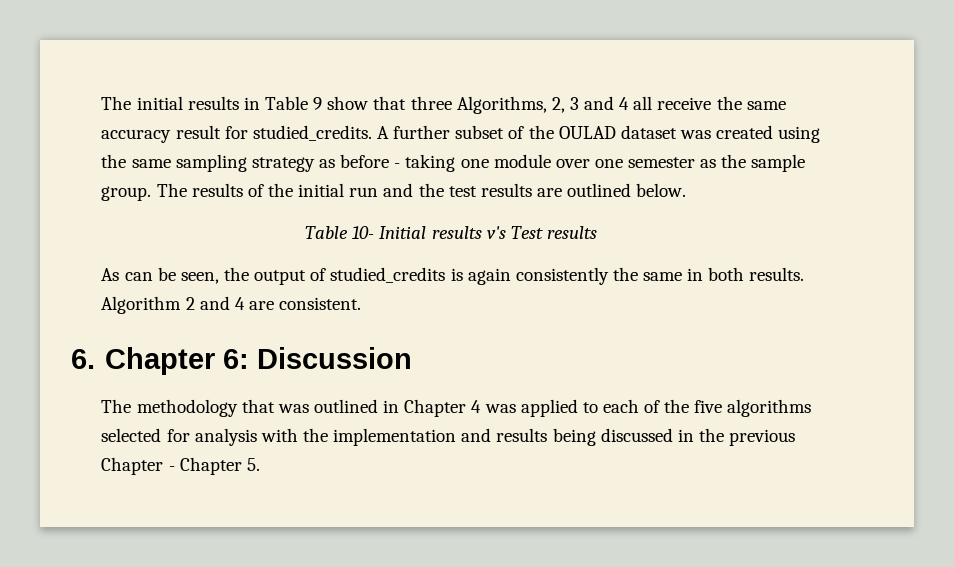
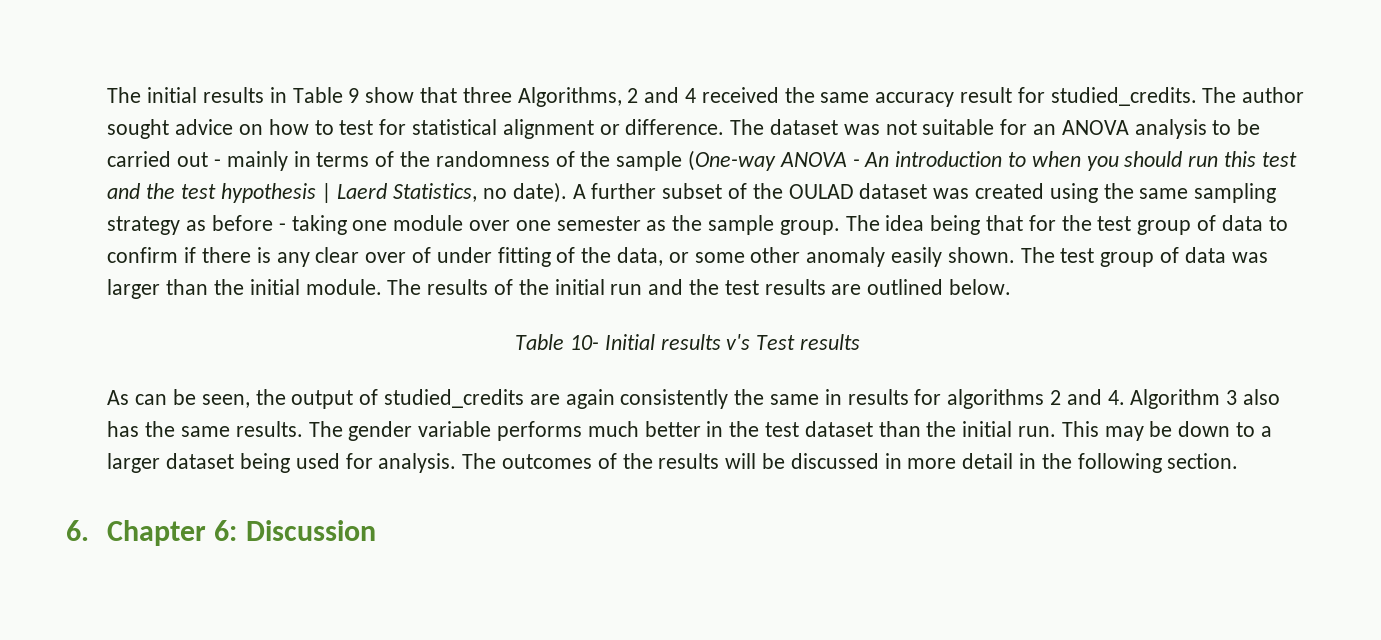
- The initial results in Table 9 show that three Algorithms, 2, 3 and 4 all receive the same accuracy result for studied_credits.
+ The initial results in Table 9 show that three Algorithms, 2 and 4 received the same accuracy result for studied_credits.
+ The author sought advice on how to test for statistical alignment or difference. The dataset was not suitable for an ANOVA analysis to be carried out - mainly in terms of the randomness of the sample (One-way ANOVA - An introduction to when you should run this test and the test hypothesis | Laerd Statistics, no date).
- The results of the initial run and the test results are outlined below.
+ The idea being that for the test group of data to confirm if there is any clear over of under fitting of the data, or some other anomaly easily shown. The test group of data was larger than the initial module. The results of the initial run and the test results are outlined below.
- As can be seen, the output of studied_credits is again consistently the same in both results. Algorithm 2 and 4 are consistent.
+ As can be seen, the output of studied_credits are again consistently the same in results for algorithms 2 and 4. Algorithm 3 also has the same results. The gender variable performs much better in the test dataset than the initial run. This may be down to a larger dataset being used for analysis. The outcomes of the results will be discussed in more detail in the following section.
  6. Chapter 6: Discussion
- The methodology that was outlined in Chapter 4 was applied to each of the five algorithms selected for analysis with the implementation and results being discussed in the previous Chapter - Chapter 5.

